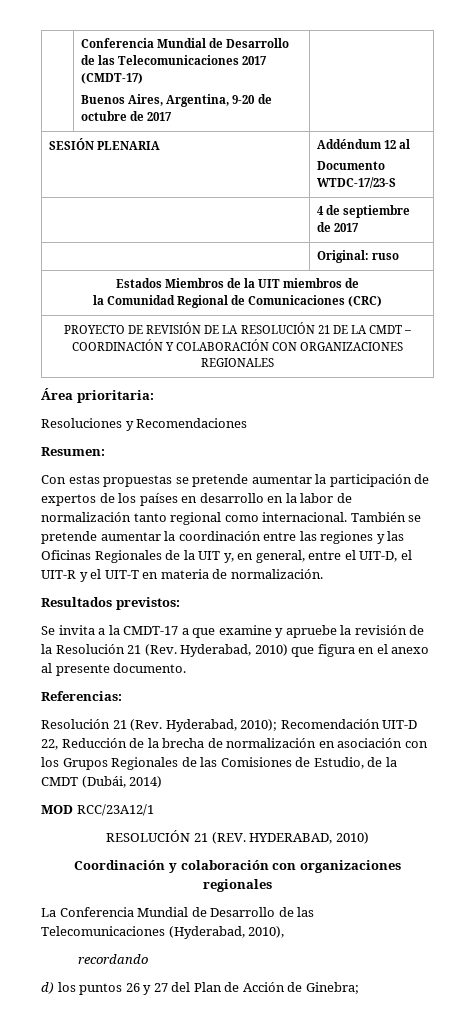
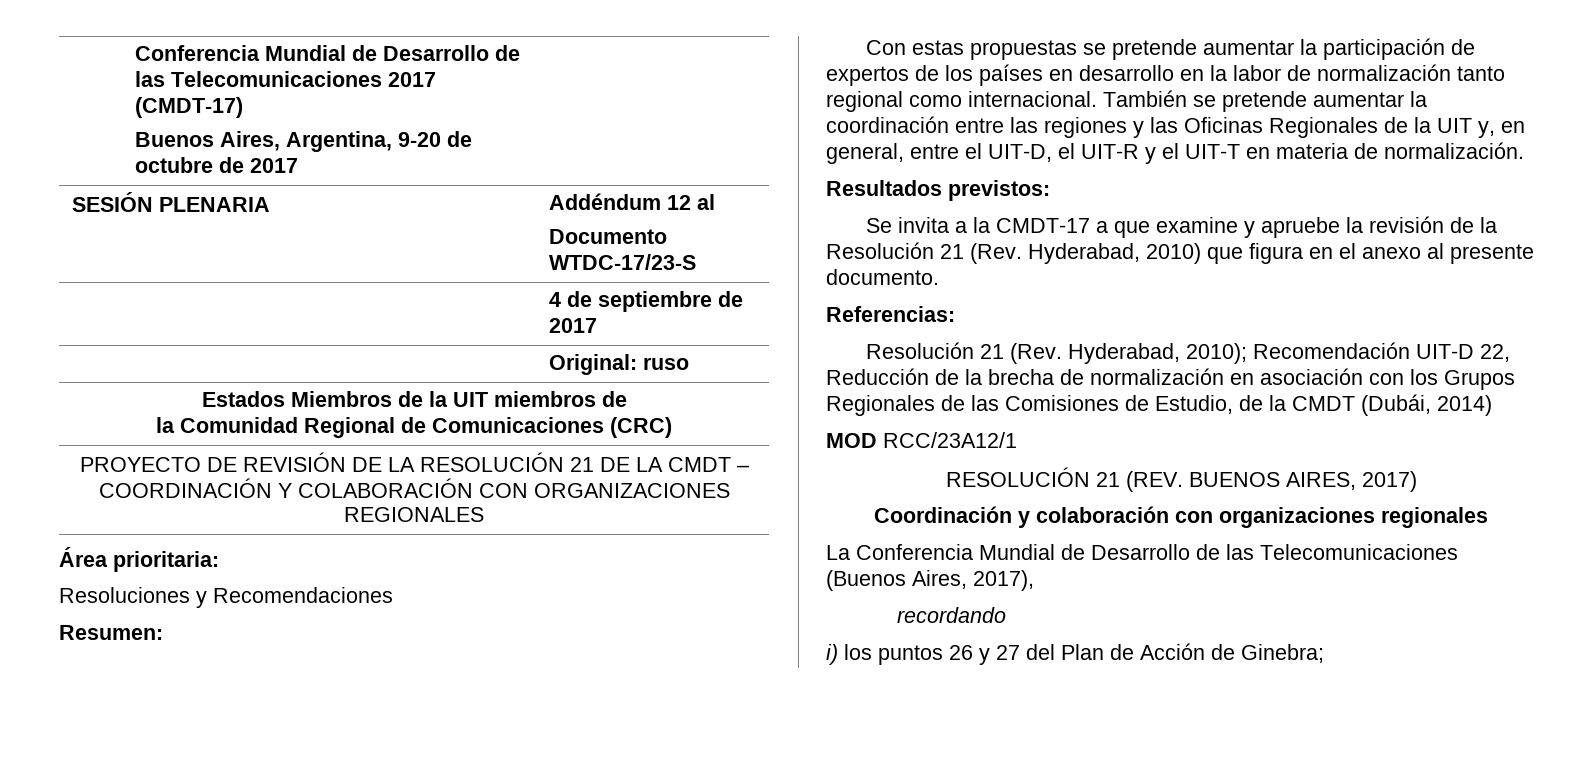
- RESOLUCIÓN 21 (REV. HYDERABAD, 2010)
+ RESOLUCIÓN 21 (REV. BUENOS AIRES, 2017)
- La Conferencia Mundial de Desarrollo de las Telecomunicaciones (Hyderabad, 2010),
+ La Conferencia Mundial de Desarrollo de las Telecomunicaciones (Buenos Aires, 2017),
- d) los puntos 26 y 27 del Plan de Acción de Ginebra;
+ i) los puntos 26 y 27 del Plan de Acción de Ginebra;

